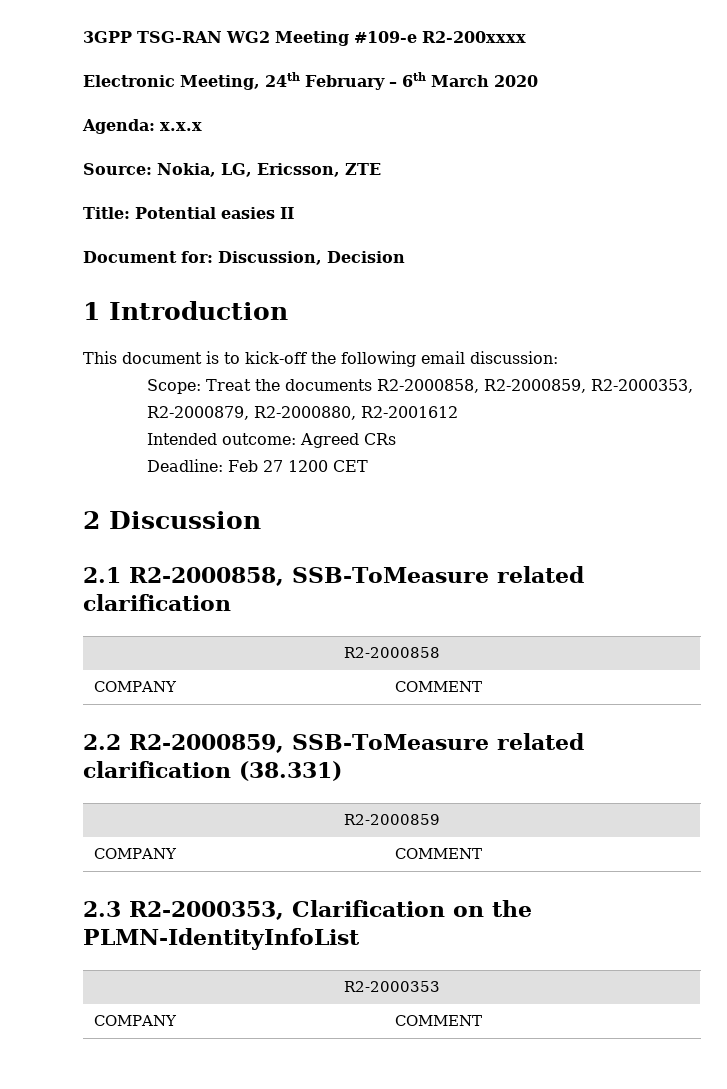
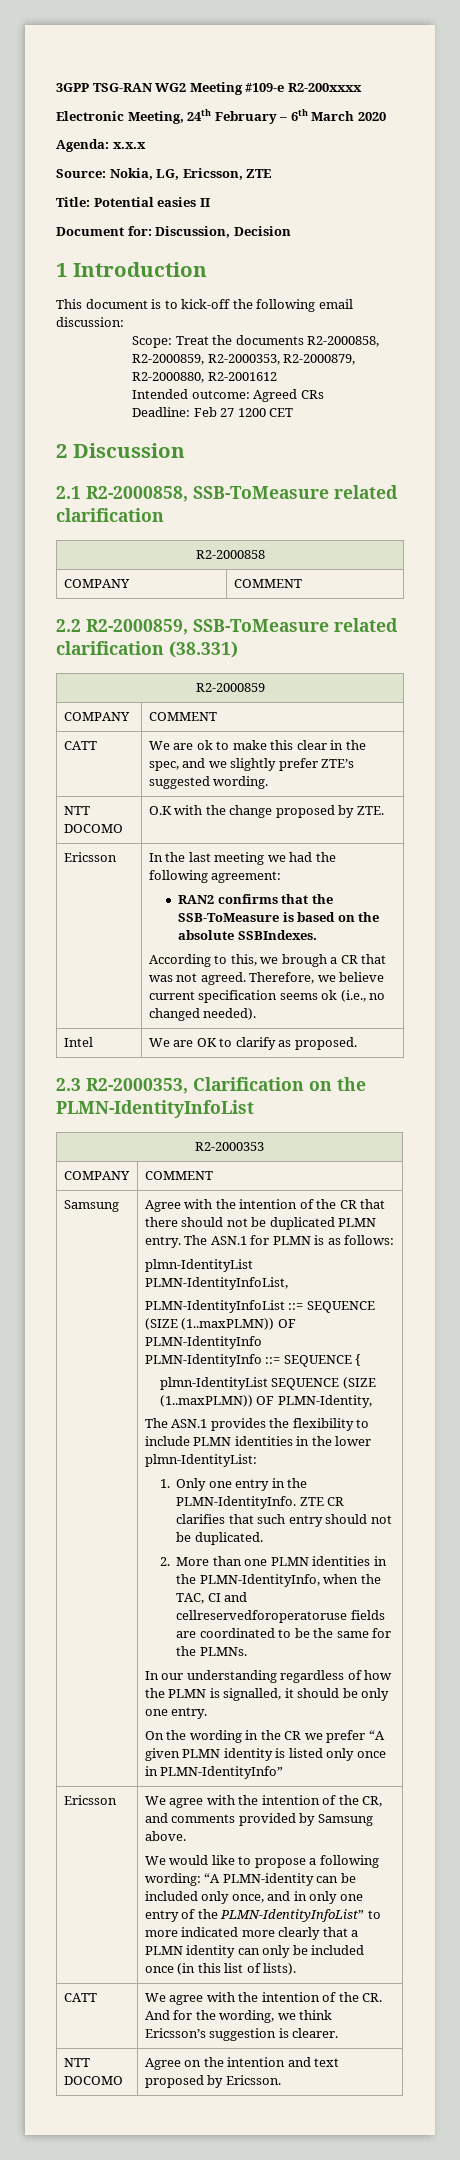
+ CATT | We are ok to make this clear in the spec, and we slightly prefer ZTE’s suggested wording.
+ NTT DOCOMO | O.K with the change proposed by ZTE.
+ Ericsson | In the last meeting we had the following agreement:
+ RAN2 confirms that the SSB-ToMeasure is based on the absolute SSBIndexes.
+ According to this, we brough a CR that was not agreed. Therefore, we believe current specification seems ok (i.e., no changed needed).
+ Intel | We are OK to clarify as proposed.
+ Samsung | Agree with the intention of the CR that there should not be duplicated PLMN entry. The ASN.1 for PLMN is as follows:
+ plmn-IdentityList PLMN-IdentityInfoList,
+ PLMN-IdentityInfoList ::= SEQUENCE (SIZE (1..maxPLMN)) OF PLMN-IdentityInfo
+ PLMN-IdentityInfo ::= SEQUENCE {
+ plmn-IdentityList SEQUENCE (SIZE (1..maxPLMN)) OF PLMN-Identity,
+ The ASN.1 provides the flexibility to include PLMN identities in the lower plmn-IdentityList:
+ 1. Only one entry in the PLMN-IdentityInfo. ZTE CR clarifies that such entry should not be duplicated.
+ 2. More than one PLMN identities in the PLMN-IdentityInfo, when the TAC, CI and cellreservedforoperatoruse fields are coordinated to be the same for the PLMNs.
+ In our understanding regardless of how the PLMN is signalled, it should be only one entry.
+ On the wording in the CR we prefer “A given PLMN identity is listed only once in PLMN-IdentityInfo”
+ Ericsson | We agree with the intention of the CR, and comments provided by Samsung above.
+ We would like to propose a following wording: “A PLMN-identity can be included only once, and in only one entry of the PLMN-IdentityInfoList” to more indicated more clearly that a PLMN identity can only be included once (in this list of lists).
+ CATT | We agree with the intention of the CR. And for the wording, we think Ericsson’s suggestion is clearer.
+ NTT DOCOMO | Agree on the intention and text proposed by Ericsson.

